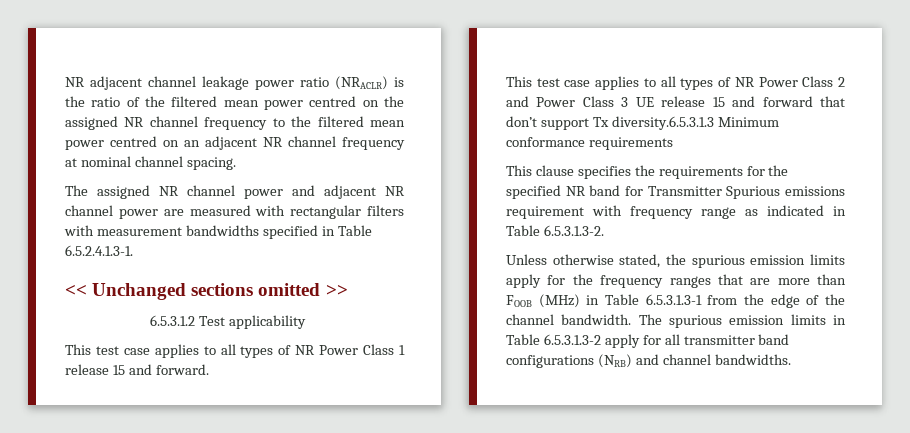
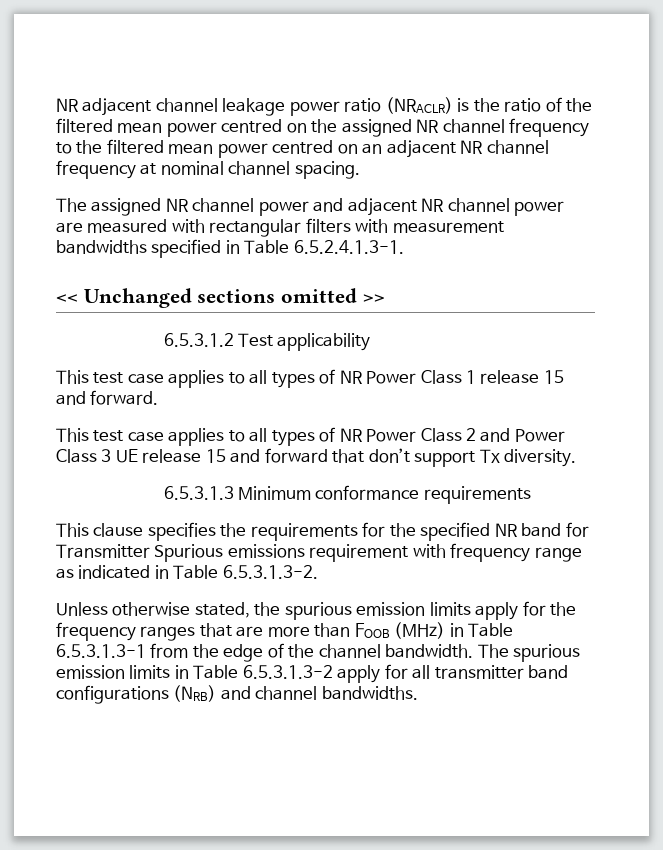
- This test case applies to all types of NR Power Class 2 and Power Class 3 UE release 15 and forward that don’t support Tx diversity.6.5.3.1.3 Minimum conformance requirements
+ This test case applies to all types of NR Power Class 2 and Power Class 3 UE release 15 and forward that don’t support Tx diversity.
+ 6.5.3.1.3 Minimum conformance requirements

